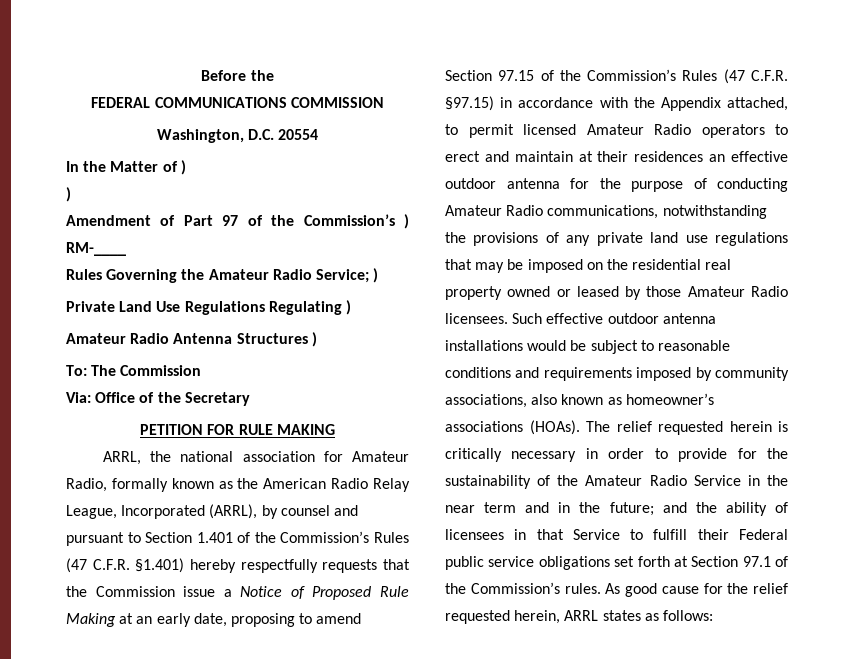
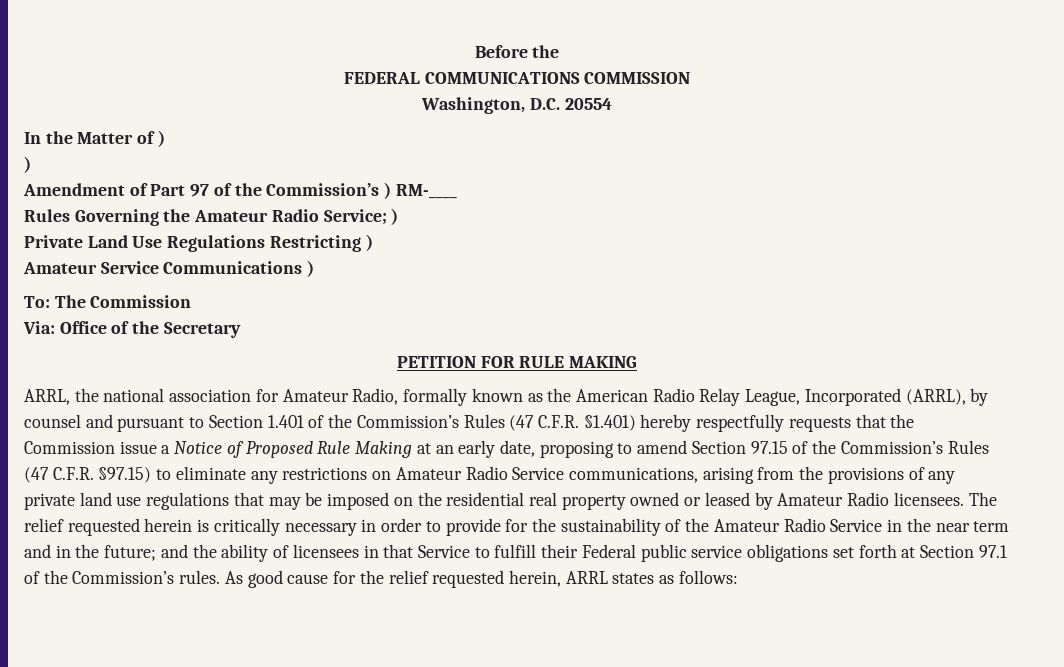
- Private Land Use Regulations Regulating )
+ Private Land Use Regulations Restricting )
- Amateur Radio Antenna Structures )
+ Amateur Service Communications )
- ARRL, the national association for Amateur Radio, formally known as the American Radio Relay League, Incorporated (ARRL), by counsel and pursuant to Section 1.401 of the Commission’s Rules (47 C.F.R. §1.401) hereby respectfully requests that the Commission issue a Notice of Proposed Rule Making at an early date, proposing to amend Section 97.15 of the Commission’s Rules (47 C.F.R. §97.15) in accordance with the Appendix attached, to permit licensed Amateur Radio operators to erect and maintain at their residences an effective outdoor antenna for the purpose of conducting Amateur Radio communications, notwithstanding the provisions of any private land use regulations that may be imposed on the residential real property owned or leased by those Amateur Radio licensees.
+ ARRL, the national association for Amateur Radio, formally known as the American Radio Relay League, Incorporated (ARRL), by counsel and pursuant to Section 1.401 of the Commission’s Rules (47 C.F.R. §1.401) hereby respectfully requests that the Commission issue a Notice of Proposed Rule Making at an early date, proposing to amend Section 97.15 of the Commission’s Rules (47 C.F.R. §97.15) to eliminate any restrictions on Amateur Radio Service communications, arising from the provisions of any private land use regulations that may be imposed on the residential real property owned or leased by Amateur Radio licensees.
- Such effective outdoor antenna installations would be subject to reasonable conditions and requirements imposed by community associations, also known as homeowner’s associations (HOAs).

